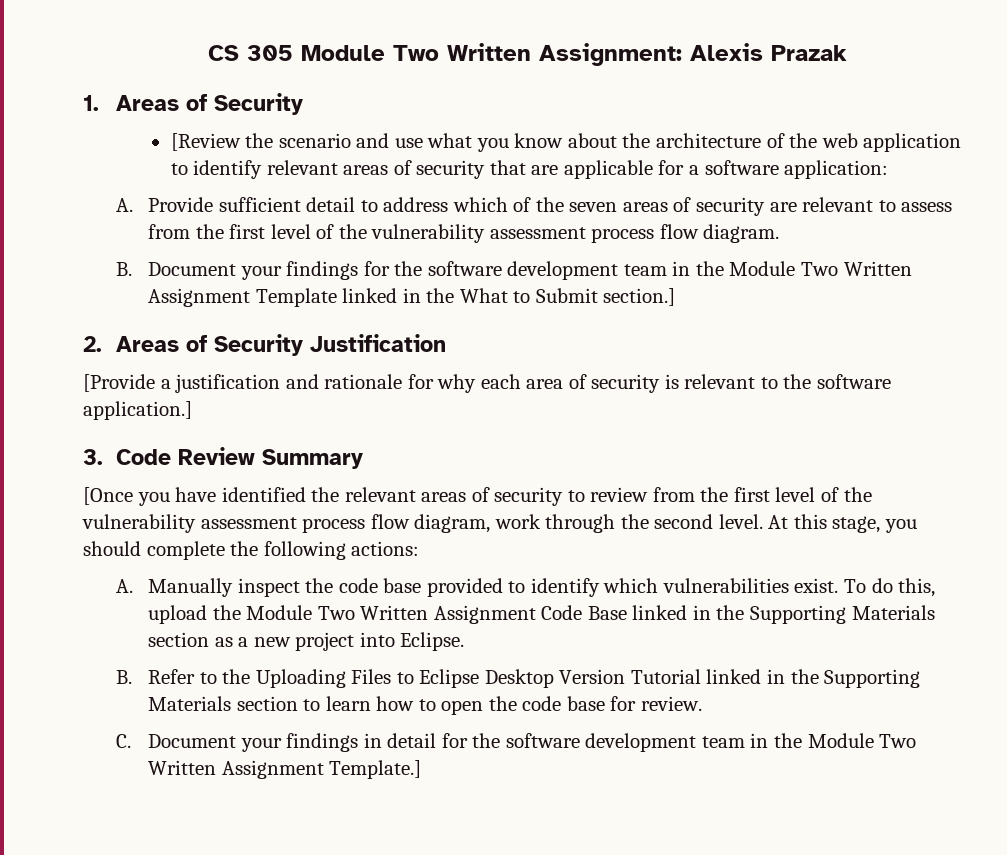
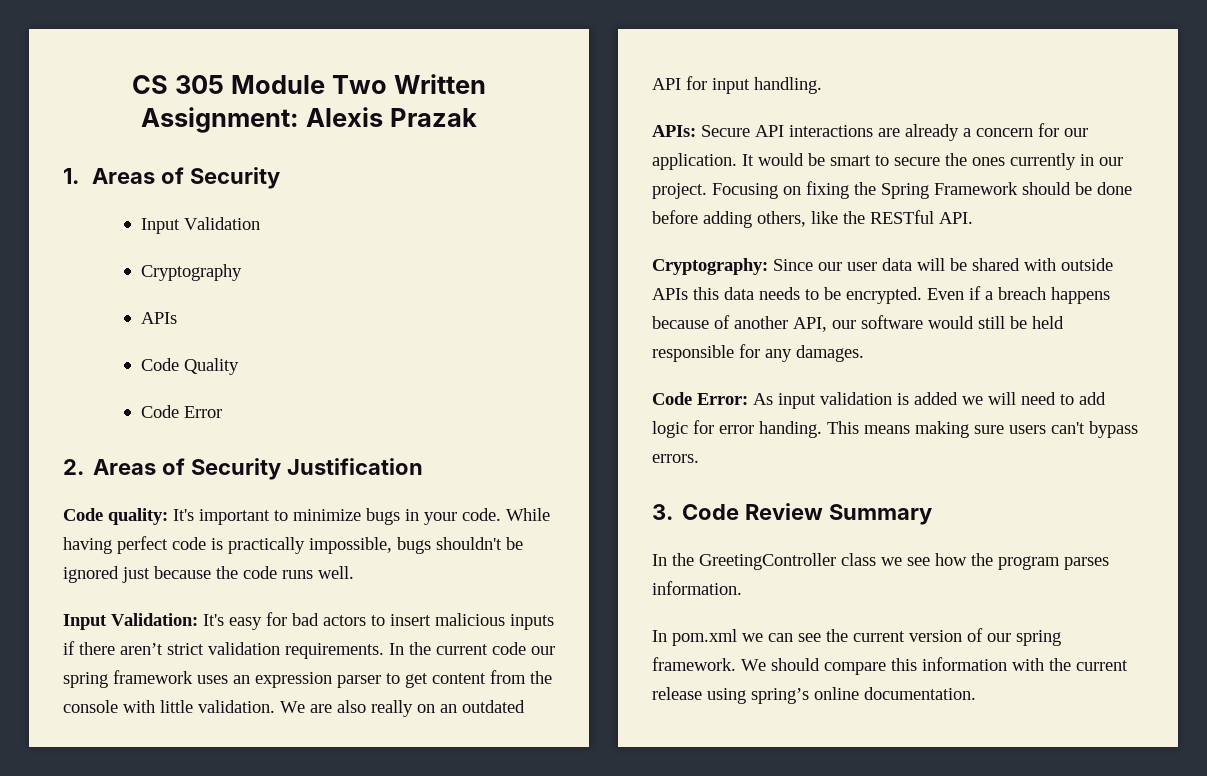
- [Review the scenario and use what you know about the architecture of the web application to identify relevant areas of security that are applicable for a software application:
- A. Provide sufficient detail to address which of the seven areas of security are relevant to assess from the first level of the vulnerability assessment process flow diagram.
- B. Document your findings for the software development team in the Module Two Written Assignment Template linked in the What to Submit section.]
+ Input Validation
+ Cryptography
+ APIs
+ Code Quality
+ Code Error
- [Provide a justification and rationale for why each area of security is relevant to the software application.]
+ Code quality: It's important to minimize bugs in your code. While having perfect code is practically impossible, bugs shouldn't be ignored just because the code runs well.
+ Input Validation: It's easy for bad actors to insert malicious inputs if there aren’t strict validation requirements. In the current code our spring framework uses an expression parser to get content from the console with little validation. We are also really on an outdated API for input handling.
+ APIs: Secure API interactions are already a concern for our application. It would be smart to secure the ones currently in our project. Focusing on fixing the Spring Framework should be done before adding others, like the RESTful API.
+ Cryptography: Since our user data will be shared with outside APIs this data needs to be encrypted. Even if a breach happens because of another API, our software would still be held responsible for any damages.
+ Code Error: As input validation is added we will need to add logic for error handing. This means making sure users can't bypass errors.
  3. Code Review Summary
- [Once you have identified the relevant areas of security to review from the first level of the vulnerability assessment process flow diagram, work through the second level. At this stage, you should complete the following actions:
- A. Manually inspect the code base provided to identify which vulnerabilities exist. To do this, upload the Module Two Written Assignment Code Base linked in the Supporting Materials section as a new project into Eclipse.
- B. Refer to the Uploading Files to Eclipse Desktop Version Tutorial linked in the Supporting Materials section to learn how to open the code base for review.
- C. Document your findings in detail for the software development team in the Module Two Written Assignment Template.]
+ In the GreetingController class we see how the program parses information.
+ In pom.xml we can see the current version of our spring framework. We should compare this information with the current release using spring’s online documentation.

